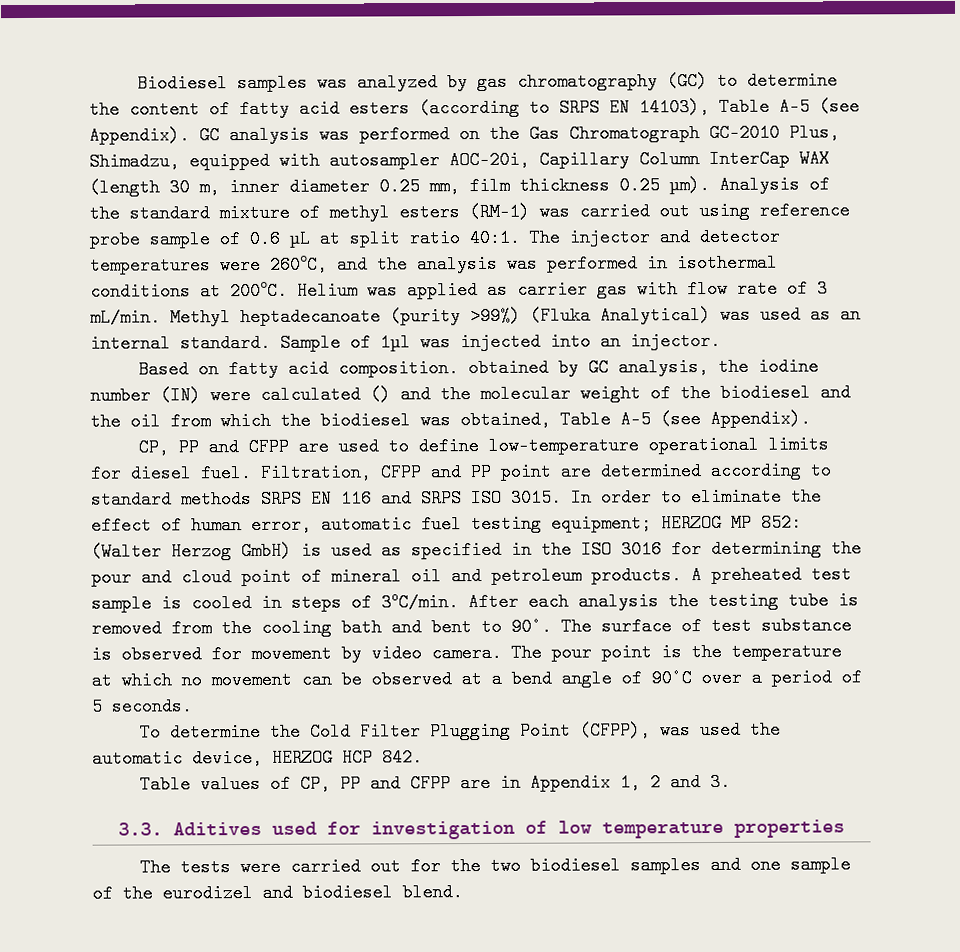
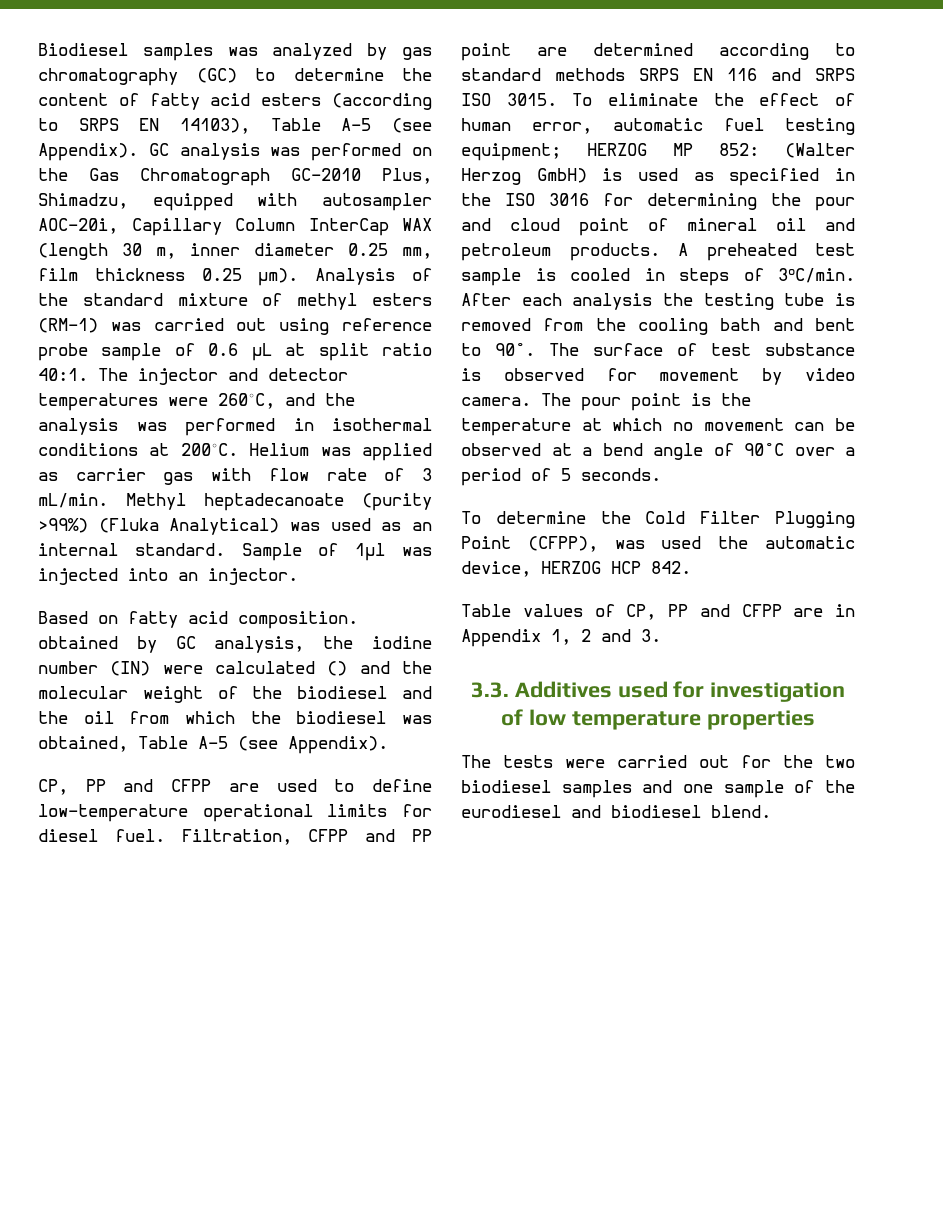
- In order to eliminate the effect of human error, automatic fuel testing equipment; HERZOG MP 852: (Walter Herzog GmbH) is used as specified in the ISO 3016 for determining the pour and cloud point of mineral oil and petroleum products.
+ To eliminate the effect of human error, automatic fuel testing equipment; HERZOG MP 852: (Walter Herzog GmbH) is used as specified in the ISO 3016 for determining the pour and cloud point of mineral oil and petroleum products.
- 3.3. Aditives used for investigation of low temperature properties
+ 3.3. Additives used for investigation of low temperature properties
- The tests were carried out for the two biodiesel samples and one sample of the eurodizel and biodiesel blend.
+ The tests were carried out for the two biodiesel samples and one sample of the eurodiesel and biodiesel blend.

